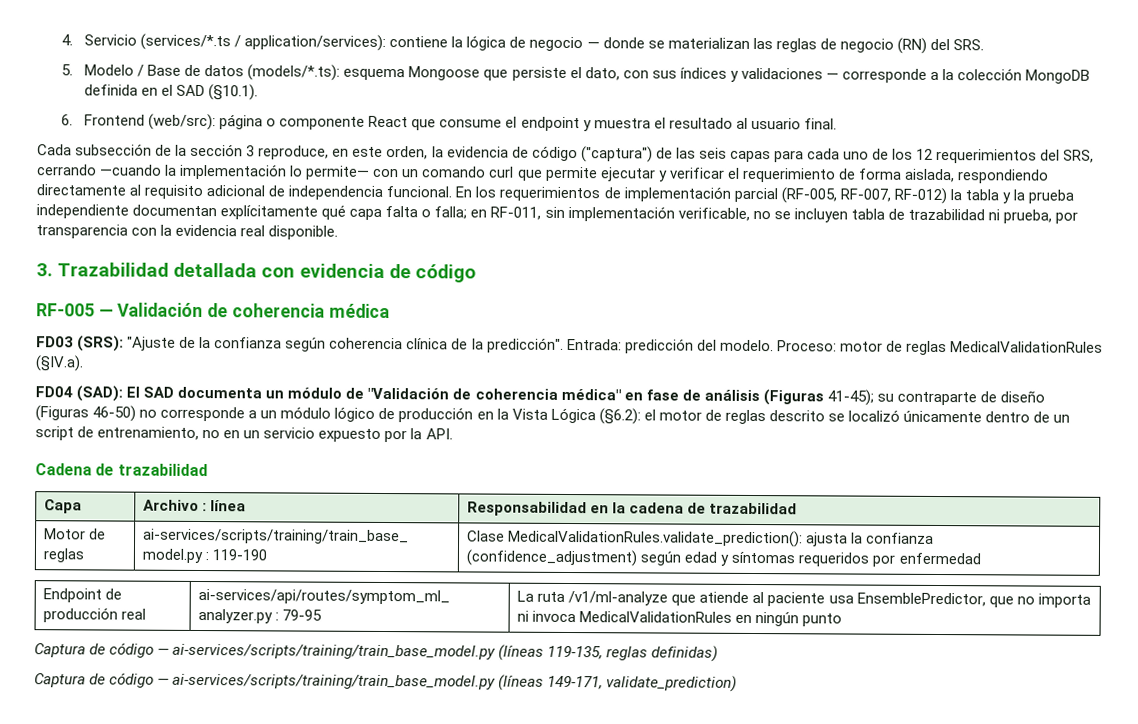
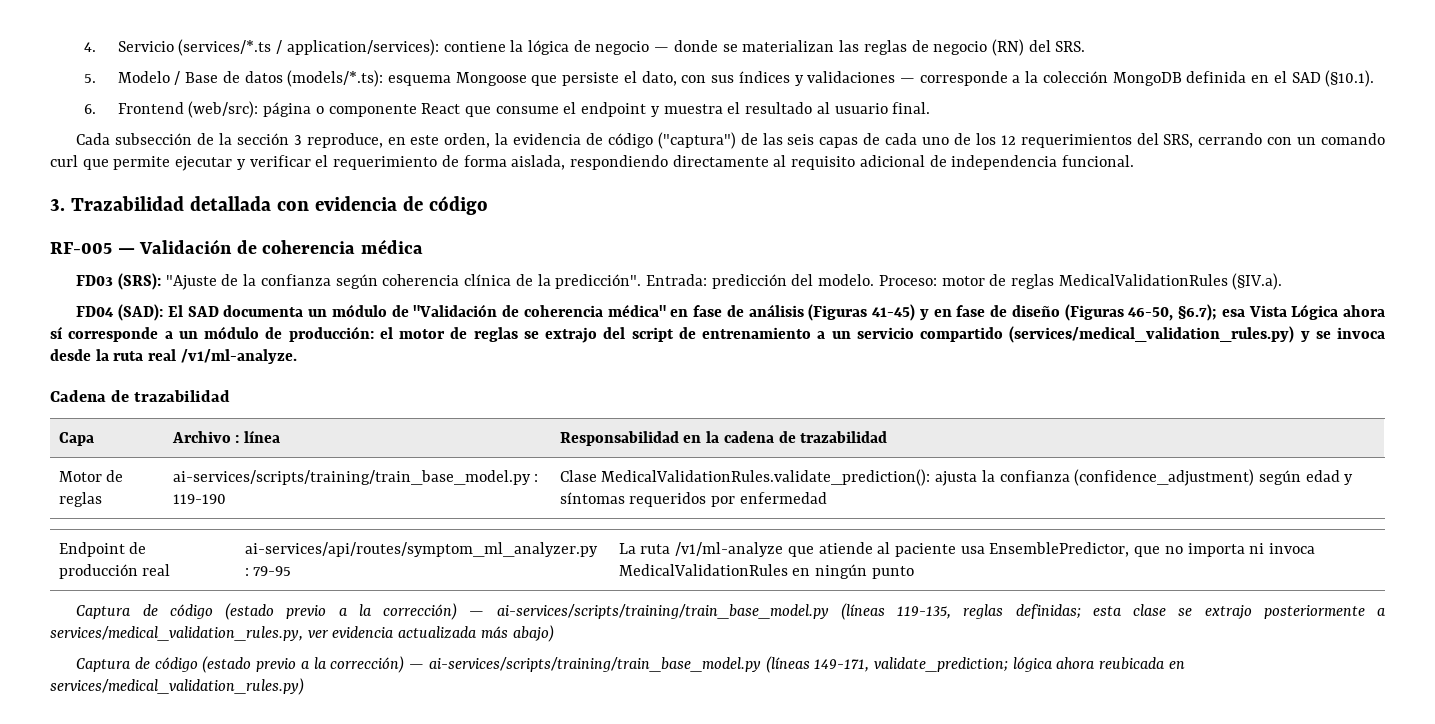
- Cada subsección de la sección 3 reproduce, en este orden, la evidencia de código ("captura") de las seis capas para cada uno de los 12 requerimientos del SRS, cerrando —cuando la implementación lo permite— con un comando curl que permite ejecutar y verificar el requerimiento de forma aislada, respondiendo directamente al requisito adicional de independencia funcional. En los requerimientos de implementación parcial (RF-005, RF-007, RF-012) la tabla y la prueba independiente documentan explícitamente qué capa falta o falla; en RF-011, sin implementación verificable, no se incluyen tabla de trazabilidad ni prueba, por transparencia con la evidencia real disponible.
+ Cada subsección de la sección 3 reproduce, en este orden, la evidencia de código ("captura") de las seis capas de cada uno de los 12 requerimientos del SRS, cerrando con un comando curl que permite ejecutar y verificar el requerimiento de forma aislada, respondiendo directamente al requisito adicional de independencia funcional.
- FD04 (SAD): El SAD documenta un módulo de "Validación de coherencia médica" en fase de análisis (Figuras 41-45); su contraparte de diseño (Figuras 46-50) no corresponde a un módulo lógico de producción en la Vista Lógica (§6.2): el motor de reglas descrito se localizó únicamente dentro de un script de entrenamiento, no en un servicio expuesto por la API.
+ FD04 (SAD): El SAD documenta un módulo de "Validación de coherencia médica" en fase de análisis (Figuras 41-45) y en fase de diseño (Figuras 46-50, §6.7); esa Vista Lógica ahora sí corresponde a un módulo de producción: el motor de reglas se extrajo del script de entrenamiento a un servicio compartido (services/medical_validation_rules.py) y se invoca desde la ruta real /v1/ml-analyze.
- Captura de código — ai-services/scripts/training/train_base_model.py (líneas 119-135, reglas definidas)
- Captura de código — ai-services/scripts/training/train_base_model.py (líneas 149-171, validate_prediction)
+ Captura de código (estado previo a la corrección) — ai-services/scripts/training/train_base_model.py (líneas 119-135, reglas definidas; esta clase se extrajo posteriormente a services/medical_validation_rules.py, ver evidencia actualizada más abajo)
+ Captura de código (estado previo a la corrección) — ai-services/scripts/training/train_base_model.py (líneas 149-171, validate_prediction; lógica ahora reubicada en services/medical_validation_rules.py)

